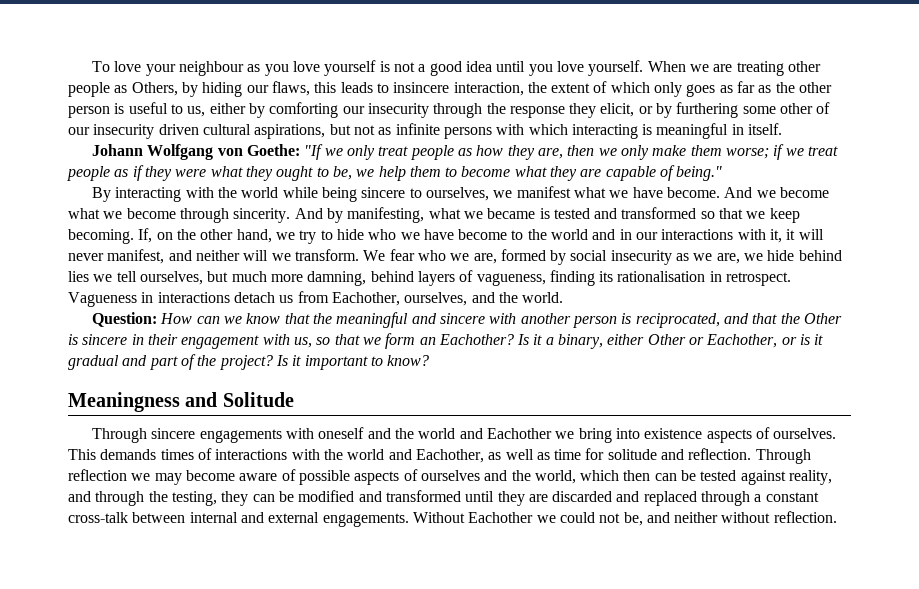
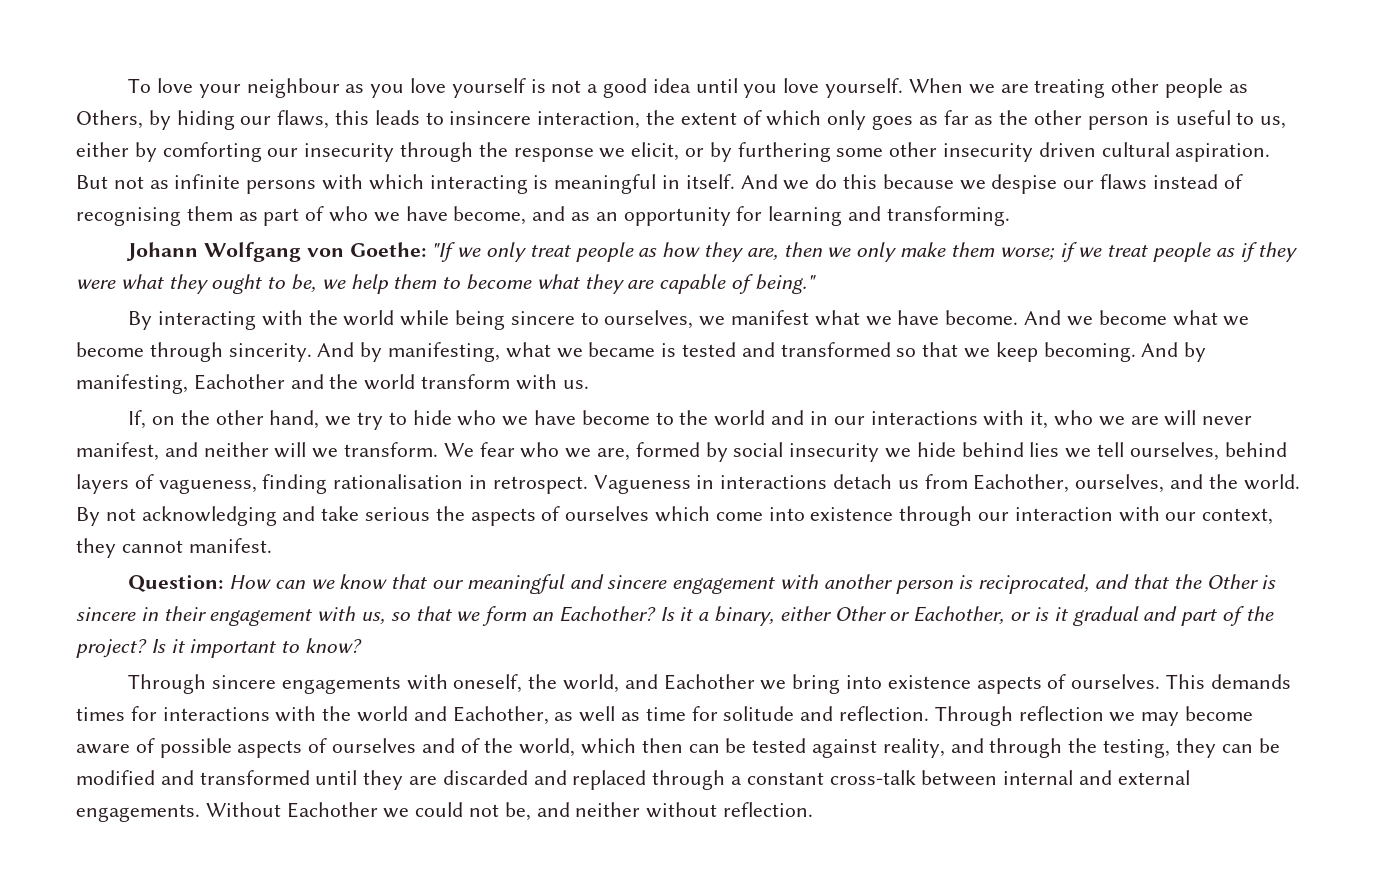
- When we are treating other people as Others, by hiding our flaws, this leads to insincere interaction, the extent of which only goes as far as the other person is useful to us, either by comforting our insecurity through the response they elicit, or by furthering some other of our insecurity driven cultural aspirations, but not as infinite persons with which interacting is meaningful in itself.
+ When we are treating other people as Others, by hiding our flaws, this leads to insincere interaction, the extent of which only goes as far as the other person is useful to us, either by comforting our insecurity through the response we elicit, or by furthering some other insecurity driven cultural aspiration. But not as infinite persons with which interacting is meaningful in itself. And we do this because we despise our flaws instead of recognising them as part of who we have become, and as an opportunity for learning and transforming.
- And by manifesting, what we became is tested and transformed so that we keep becoming. If, on the other hand, we try to hide who we have become to the world and in our interactions with it, it will never manifest, and neither will we transform.
+ And by manifesting, what we became is tested and transformed so that we keep becoming. And by manifesting, Eachother and the world transform with us.
+ If, on the other hand, we try to hide who we have become to the world and in our interactions with it, who we are will never manifest, and neither will we transform.
- We fear who we are, formed by social insecurity as we are, we hide behind lies we tell ourselves, but much more damning, behind layers of vagueness, finding its rationalisation in retrospect.
+ We fear who we are, formed by social insecurity we hide behind lies we tell ourselves, behind layers of vagueness, finding rationalisation in retrospect.
+ By not acknowledging and take serious the aspects of ourselves which come into existence through our interaction with our context, they cannot manifest.
- Question: How can we know that the meaningful and sincere with another person is reciprocated, and that the Other is sincere in their engagement with us, so that we form an Eachother?
+ Question: How can we know that our meaningful and sincere engagement with another person is reciprocated, and that the Other is sincere in their engagement with us, so that we form an Eachother?
- Meaningness and Solitude
- Through sincere engagements with oneself and the world and Eachother we bring into existence aspects of ourselves.
+ Through sincere engagements with oneself, the world, and Eachother we bring into existence aspects of ourselves.
- This demands times of interactions with the world and Eachother, as well as time for solitude and reflection.
+ This demands times for interactions with the world and Eachother, as well as time for solitude and reflection.
- Through reflection we may become aware of possible aspects of ourselves and the world, which then can be tested against reality, and through the testing, they can be modified and transformed until they are discarded and replaced through a constant cross-talk between internal and external engagements.
+ Through reflection we may become aware of possible aspects of ourselves and of the world, which then can be tested against reality, and through the testing, they can be modified and transformed until they are discarded and replaced through a constant cross-talk between internal and external engagements.

